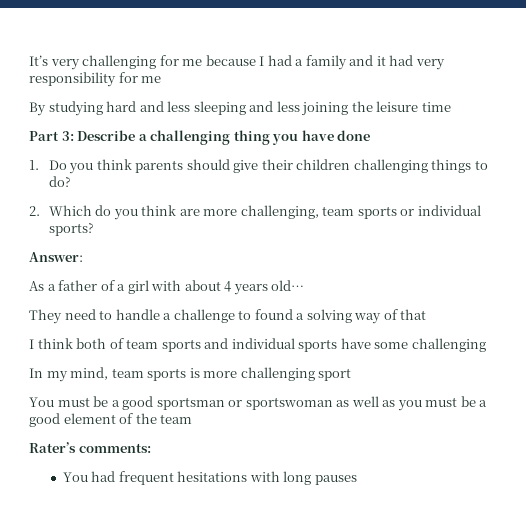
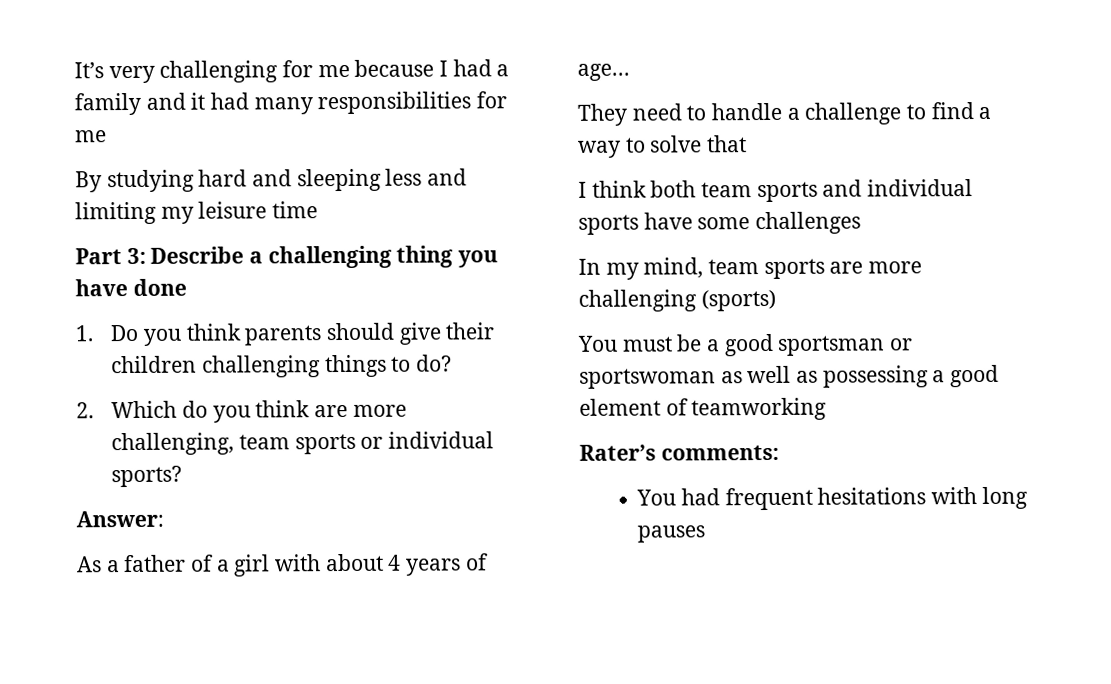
- It’s very challenging for me because I had a family and it had very responsibility for me
+ It’s very challenging for me because I had a family and it had many responsibilities for me
- By studying hard and less sleeping and less joining the leisure time
+ By studying hard and sleeping less and limiting my leisure time
- As a father of a girl with about 4 years old…
+ As a father of a girl with about 4 years of age…
- They need to handle a challenge to found a solving way of that
+ They need to handle a challenge to find a way to solve that
- I think both of team sports and individual sports have some challenging
+ I think both team sports and individual sports have some challenges
- In my mind, team sports is more challenging sport
+ In my mind, team sports are more challenging (sports)
- You must be a good sportsman or sportswoman as well as you must be a good element of the team
+ You must be a good sportsman or sportswoman as well as possessing a good element of teamworking

